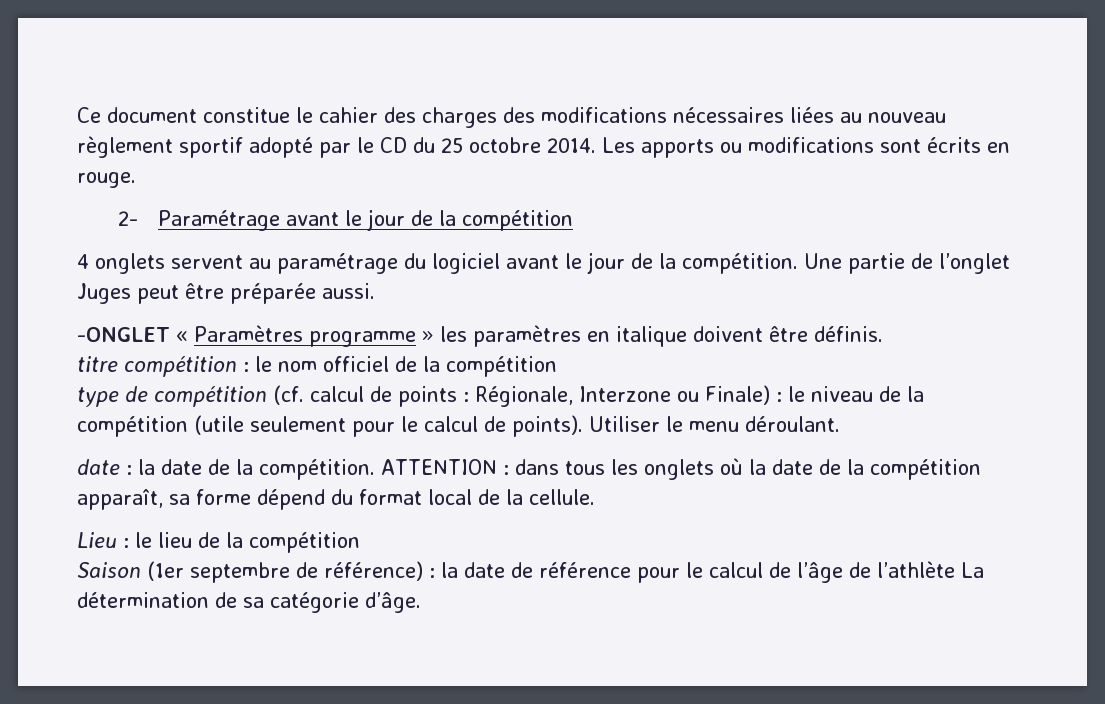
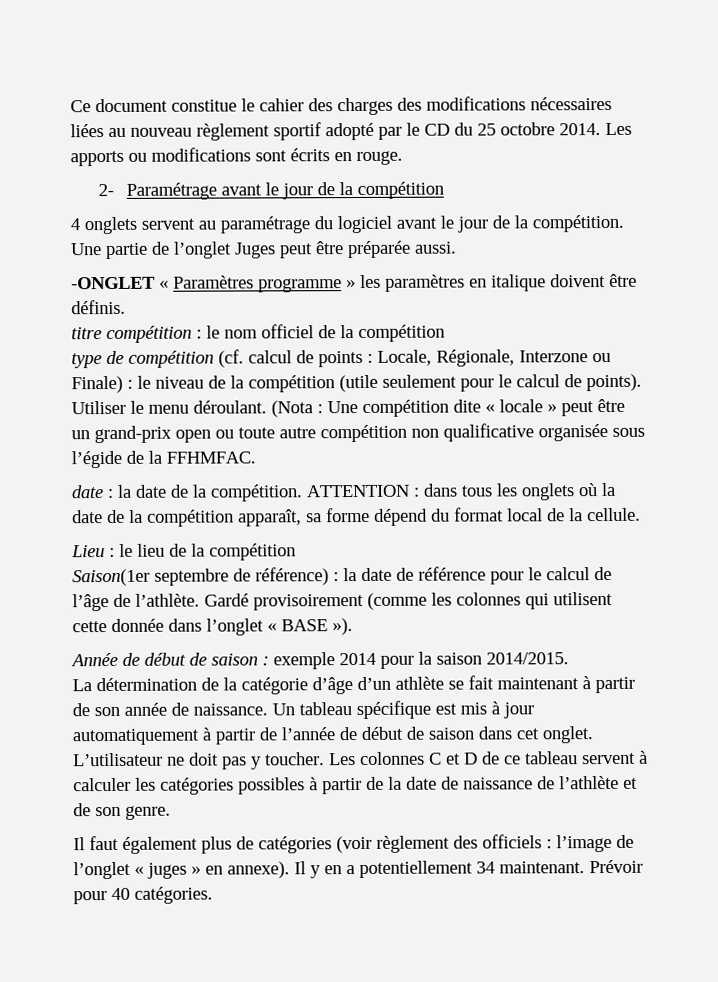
- type de compétition (cf. calcul de points : Régionale, Interzone ou Finale) : le niveau de la compétition (utile seulement pour le calcul de points).
+ type de compétition (cf. calcul de points : Locale, Régionale, Interzone ou Finale) : le niveau de la compétition (utile seulement pour le calcul de points).
+ (Nota : Une compétition dite « locale » peut être un grand-prix open ou toute autre compétition non qualificative organisée sous l’égide de la FFHMFAC.
- Saison (1er septembre de référence) : la date de référence pour le calcul de l’âge de l’athlète La détermination de sa catégorie d’âge.
+ Saison(1er septembre de référence) : la date de référence pour le calcul de l’âge de l’athlète. Gardé provisoirement (comme les colonnes qui utilisent cette donnée dans l’onglet « BASE »).
+ Année de début de saison : exemple 2014 pour la saison 2014/2015.
+ La détermination de la catégorie d’âge d’un athlète se fait maintenant à partir de son année de naissance. Un tableau spécifique est mis à jour automatiquement à partir de l’année de début de saison dans cet onglet. L’utilisateur ne doit pas y toucher. Les colonnes C et D de ce tableau servent à calculer les catégories possibles à partir de la date de naissance de l’athlète et de son genre.
+ Il faut également plus de catégories (voir règlement des officiels : l’image de l’onglet « juges » en annexe). Il y en a potentiellement 34 maintenant. Prévoir pour 40 catégories.

